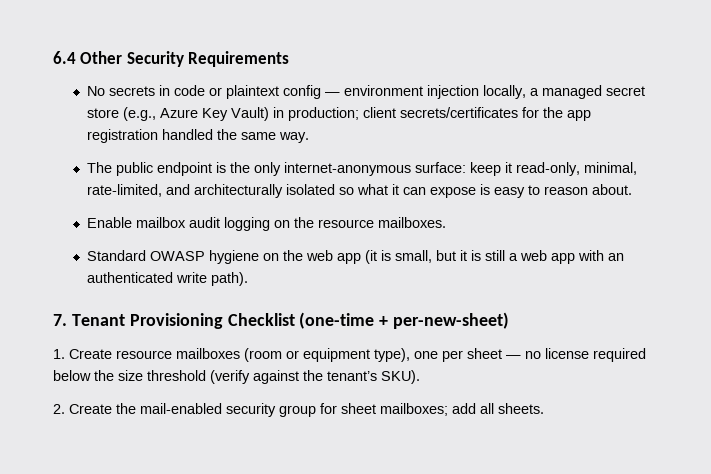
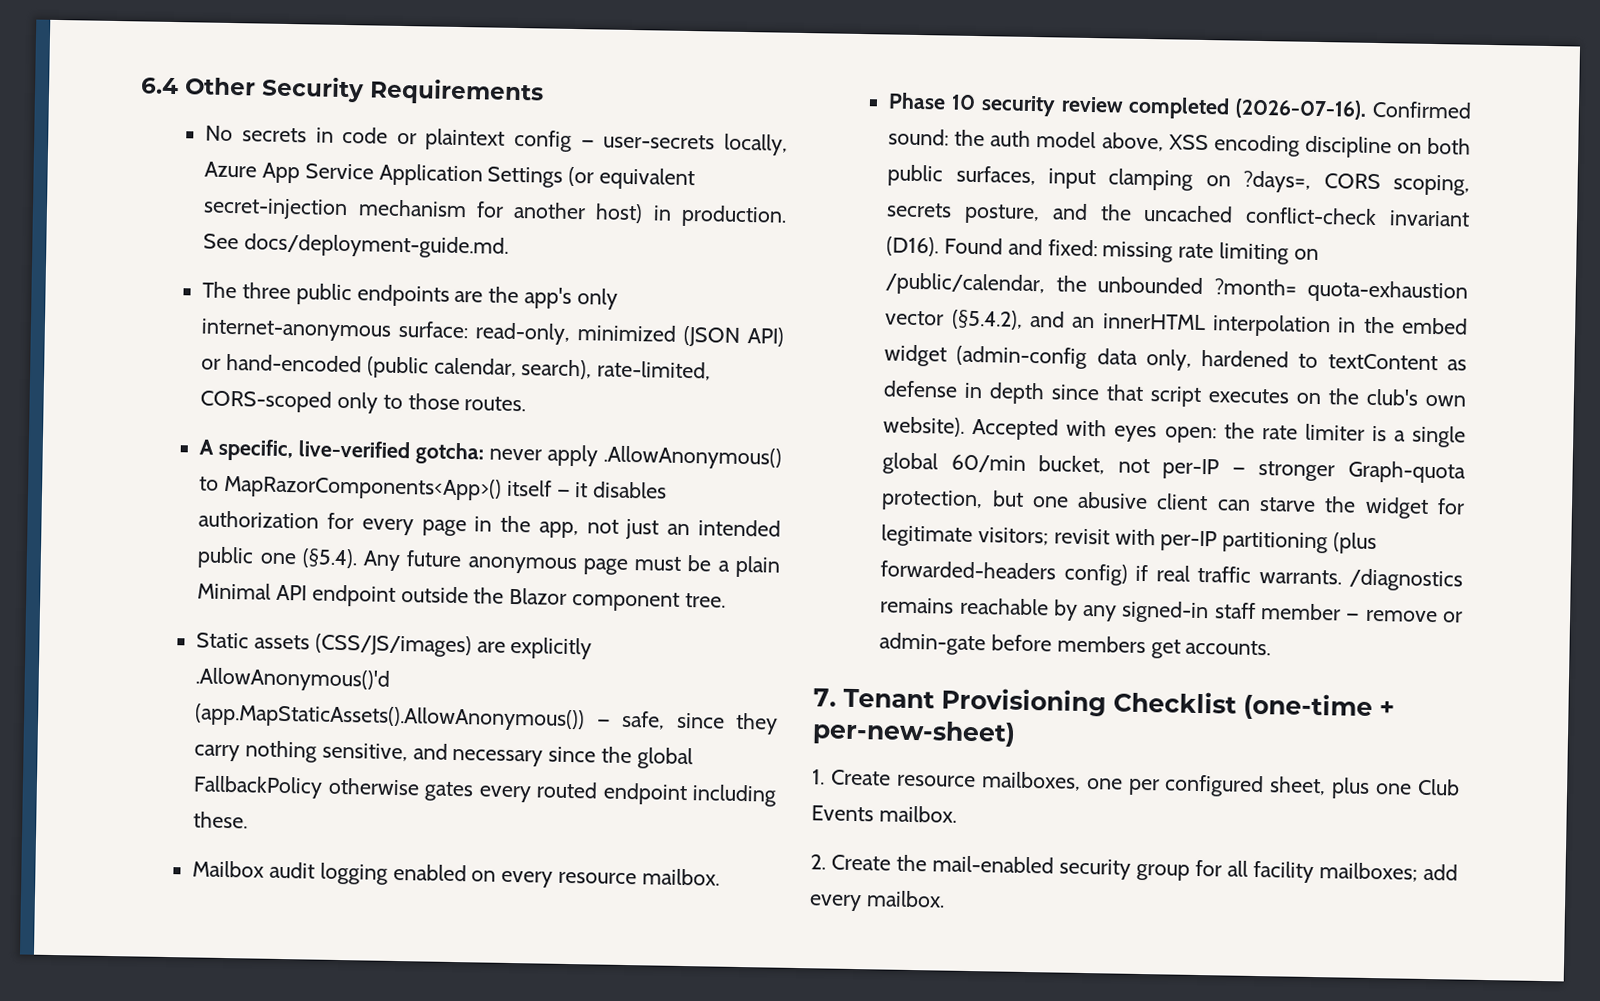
- No secrets in code or plaintext config — environment injection locally, a managed secret store (e.g., Azure Key Vault) in production; client secrets/certificates for the app registration handled the same way.
- The public endpoint is the only internet-anonymous surface: keep it read-only, minimal, rate-limited, and architecturally isolated so what it can expose is easy to reason about.
- Enable mailbox audit logging on the resource mailboxes.
- Standard OWASP hygiene on the web app (it is small, but it is still a web app with an authenticated write path).
+ No secrets in code or plaintext config — user-secrets locally, Azure App Service Application Settings (or equivalent secret-injection mechanism for another host) in production. See docs/deployment-guide.md.
+ The three public endpoints are the app's only internet-anonymous surface: read-only, minimized (JSON API) or hand-encoded (public calendar, search), rate-limited, CORS-scoped only to those routes.
+ A specific, live-verified gotcha: never apply .AllowAnonymous() to MapRazorComponents<App>() itself — it disables authorization for every page in the app, not just an intended public one (§5.4). Any future anonymous page must be a plain Minimal API endpoint outside the Blazor component tree.
+ Static assets (CSS/JS/images) are explicitly .AllowAnonymous()'d (app.MapStaticAssets().AllowAnonymous()) — safe, since they carry nothing sensitive, and necessary since the global FallbackPolicy otherwise gates every routed endpoint including these.
+ Mailbox audit logging enabled on every resource mailbox.
+ Phase 10 security review completed (2026-07-16). Confirmed sound: the auth model above, XSS encoding discipline on both public surfaces, input clamping on ?days=, CORS scoping, secrets posture, and the uncached conflict-check invariant (D16). Found and fixed: missing rate limiting on /public/calendar, the unbounded ?month= quota-exhaustion vector (§5.4.2), and an innerHTML interpolation in the embed widget (admin-config data only, hardened to textContent as defense in depth since that script executes on the club's own website). Accepted with eyes open: the rate limiter is a single global 60/min bucket, not per-IP — stronger Graph-quota protection, but one abusive client can starve the widget for legitimate visitors; revisit with per-IP partitioning (plus forwarded-headers config) if real traffic warrants. /diagnostics remains reachable by any signed-in staff member — remove or admin-gate before members get accounts.
- 1. Create resource mailboxes (room or equipment type), one per sheet — no license required below the size threshold (verify against the tenant’s SKU).
+ 1. Create resource mailboxes, one per configured sheet, plus one Club Events mailbox.
- 2. Create the mail-enabled security group for sheet mailboxes; add all sheets.
+ 2. Create the mail-enabled security group for all facility mailboxes; add every mailbox.

